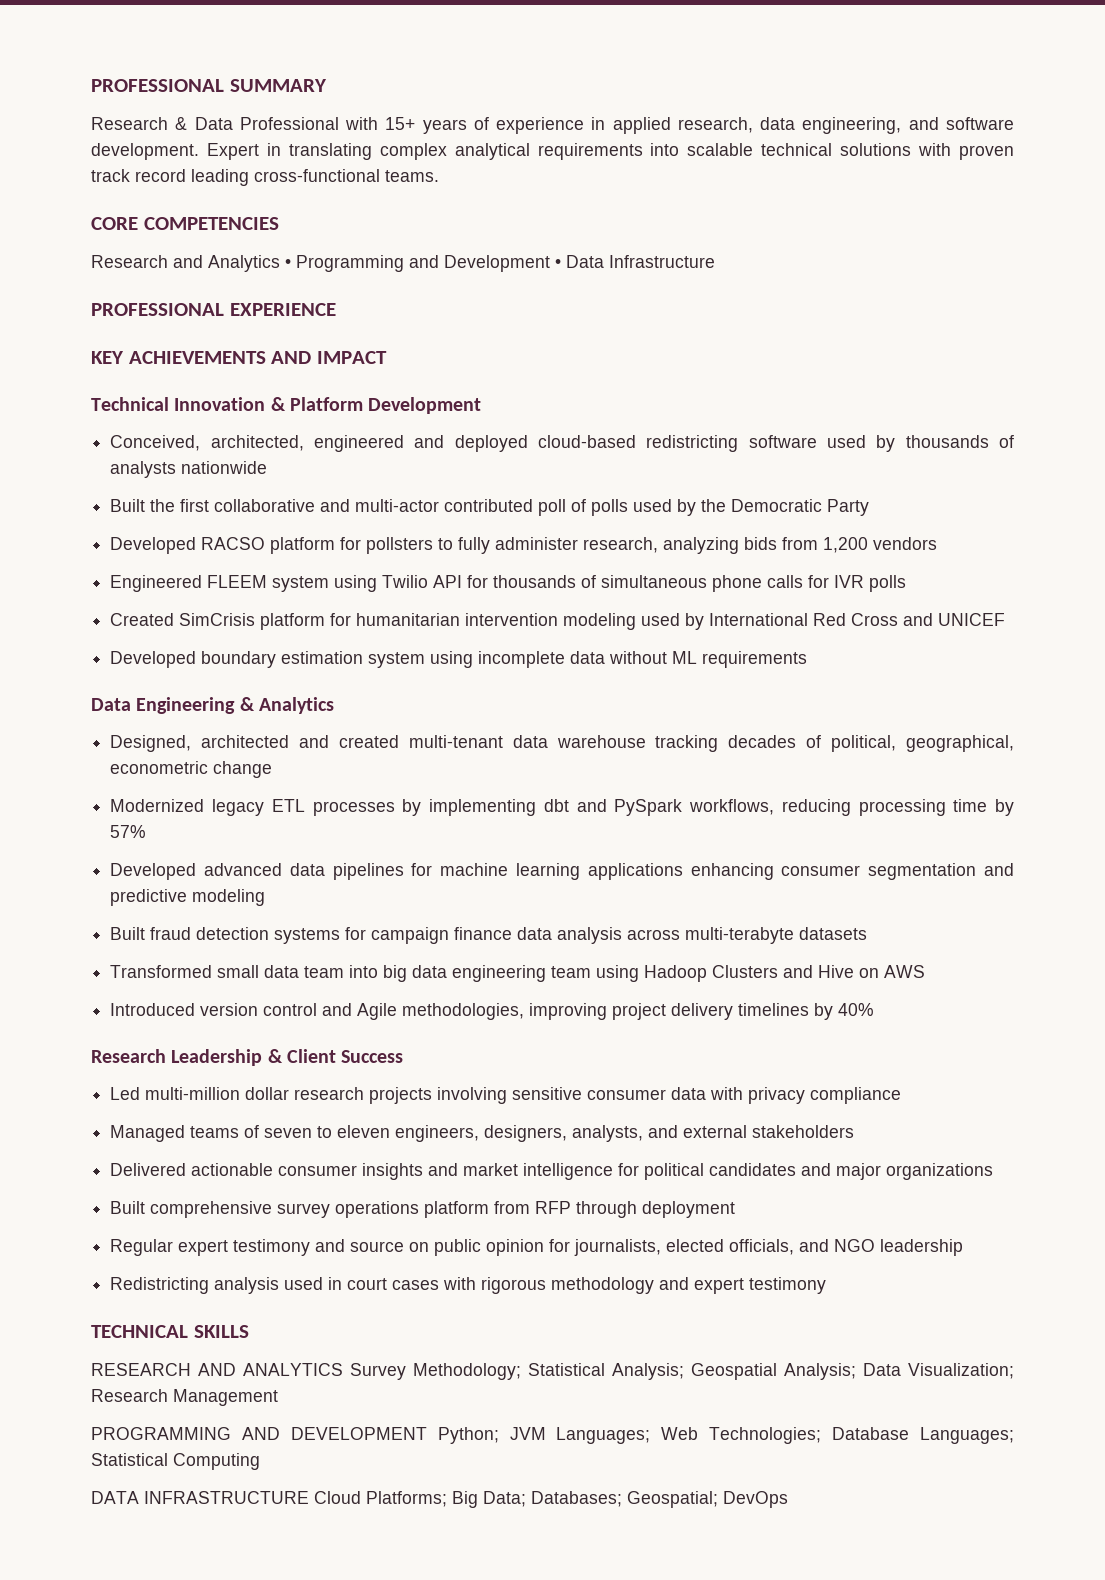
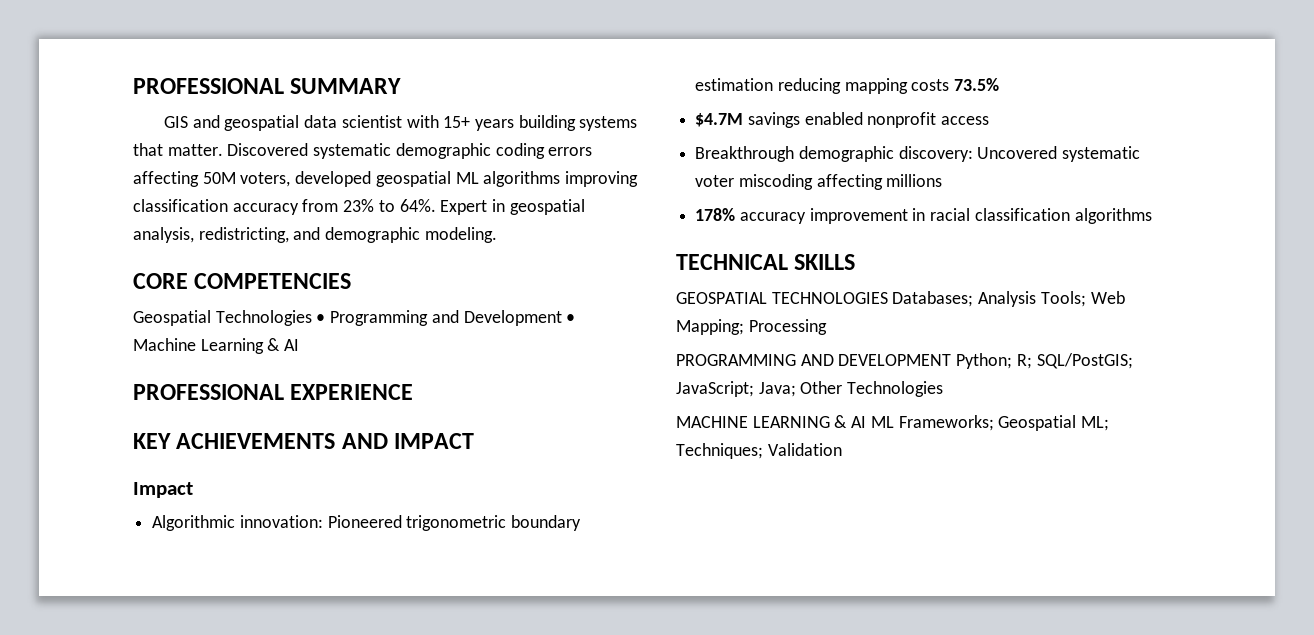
- Research & Data Professional with 15+ years of experience in applied research, data engineering, and software development. Expert in translating complex analytical requirements into scalable technical solutions with proven track record leading cross-functional teams.
+ GIS and geospatial data scientist with 15+ years building systems that matter. Discovered systematic demographic coding errors affecting 50M voters, developed geospatial ML algorithms improving classification accuracy from 23% to 64%. Expert in geospatial analysis, redistricting, and demographic modeling.
- Research and Analytics • Programming and Development • Data Infrastructure
+ Geospatial Technologies • Programming and Development • Machine Learning & AI
- Technical Innovation & Platform Development
- Conceived, architected, engineered and deployed cloud-based redistricting software used by thousands of analysts nationwide
- Built the first collaborative and multi-actor contributed poll of polls used by the Democratic Party
- Developed RACSO platform for pollsters to fully administer research, analyzing bids from 1,200 vendors
- Engineered FLEEM system using Twilio API for thousands of simultaneous phone calls for IVR polls
- Created SimCrisis platform for humanitarian intervention modeling used by International Red Cross and UNICEF
- Developed boundary estimation system using incomplete data without ML requirements
- Data Engineering & Analytics
- Designed, architected and created multi-tenant data warehouse tracking decades of political, geographical, econometric change
- Modernized legacy ETL processes by implementing dbt and PySpark workflows, reducing processing time by 57%
- Developed advanced data pipelines for machine learning applications enhancing consumer segmentation and predictive modeling
- Built fraud detection systems for campaign finance data analysis across multi-terabyte datasets
- Transformed small data team into big data engineering team using Hadoop Clusters and Hive on AWS
- Introduced version control and Agile methodologies, improving project delivery timelines by 40%
- Research Leadership & Client Success
- Led multi-million dollar research projects involving sensitive consumer data with privacy compliance
- Managed teams of seven to eleven engineers, designers, analysts, and external stakeholders
- Delivered actionable consumer insights and market intelligence for political candidates and major organizations
- Built comprehensive survey operations platform from RFP through deployment
- Regular expert testimony and source on public opinion for journalists, elected officials, and NGO leadership
- Redistricting analysis used in court cases with rigorous methodology and expert testimony
+ Impact
+ Algorithmic innovation: Pioneered trigonometric boundary estimation reducing mapping costs 73.5%
+ $4.7M savings enabled nonprofit access
+ Breakthrough demographic discovery: Uncovered systematic voter miscoding affecting millions
+ 178% accuracy improvement in racial classification algorithms
  TECHNICAL SKILLS
- RESEARCH AND ANALYTICS Survey Methodology; Statistical Analysis; Geospatial Analysis; Data Visualization; Research Management
- PROGRAMMING AND DEVELOPMENT Python; JVM Languages; Web Technologies; Database Languages; Statistical Computing
- DATA INFRASTRUCTURE Cloud Platforms; Big Data; Databases; Geospatial; DevOps
+ GEOSPATIAL TECHNOLOGIES Databases; Analysis Tools; Web Mapping; Processing
+ PROGRAMMING AND DEVELOPMENT Python; R; SQL/PostGIS; JavaScript; Java; Other Technologies
+ MACHINE LEARNING & AI ML Frameworks; Geospatial ML; Techniques; Validation

